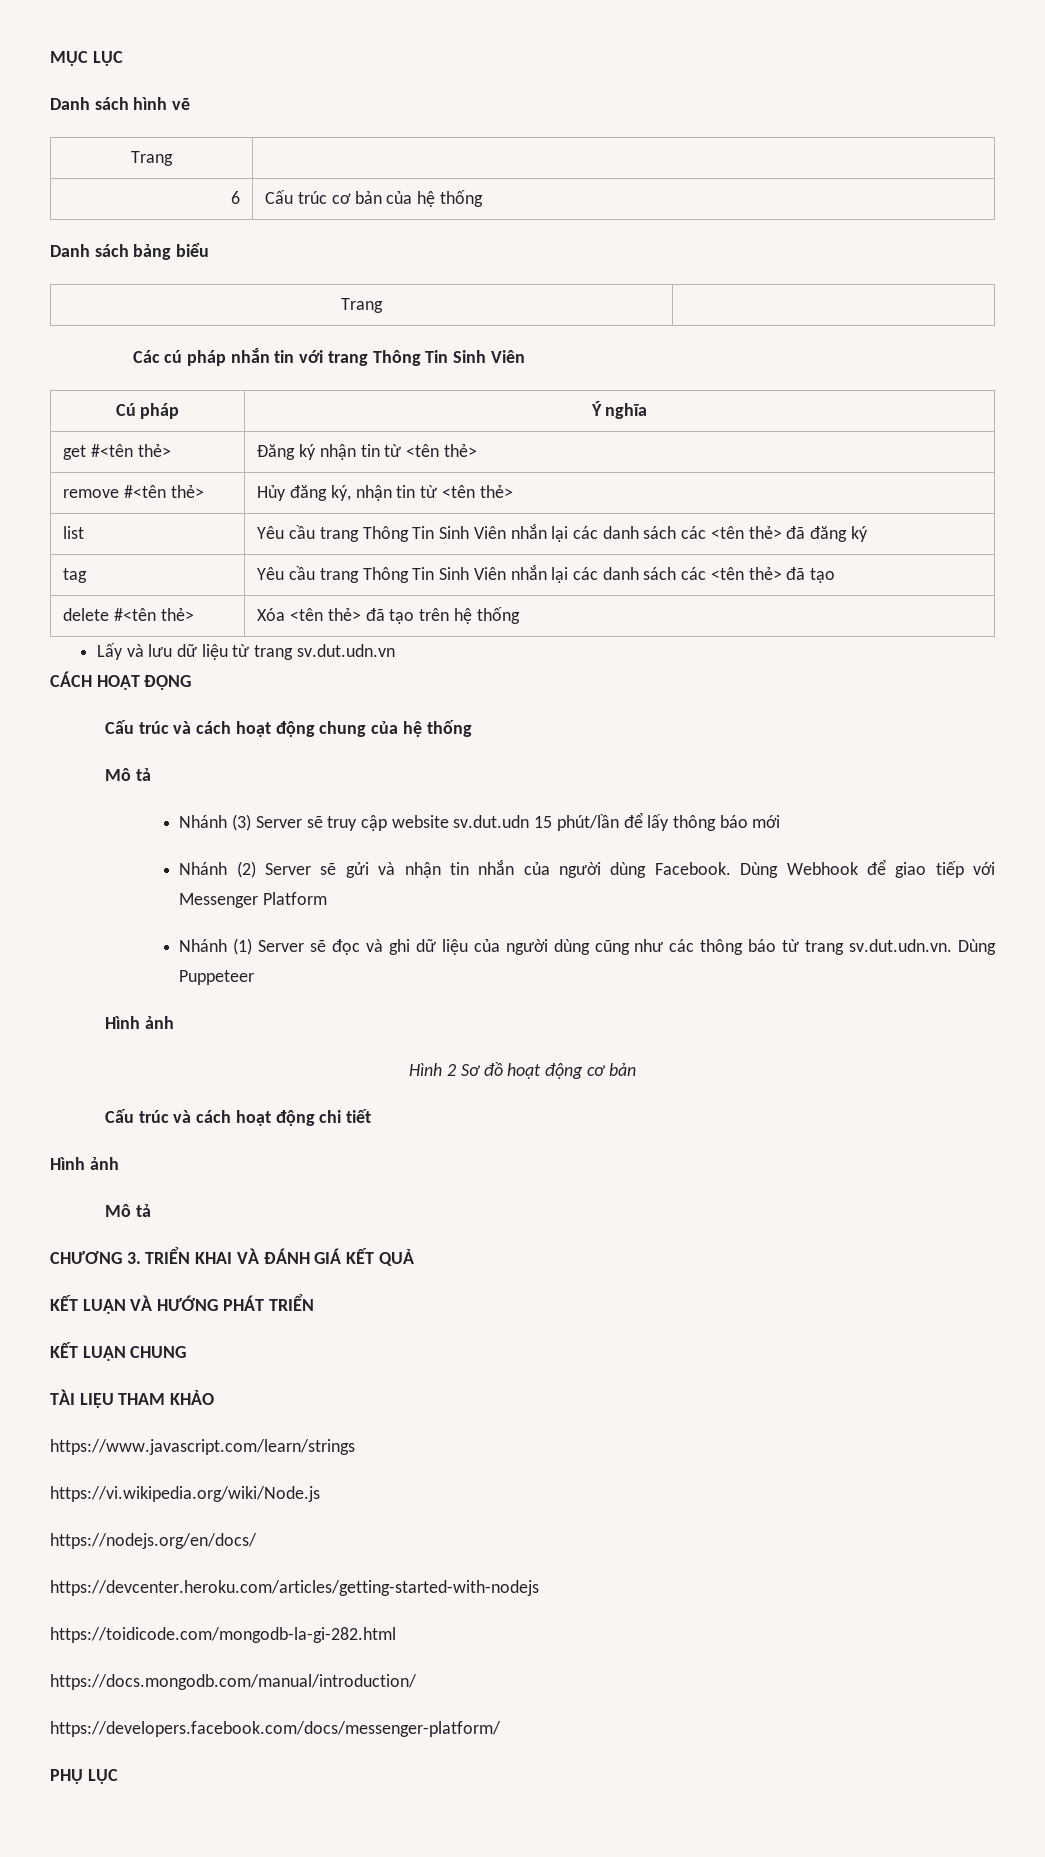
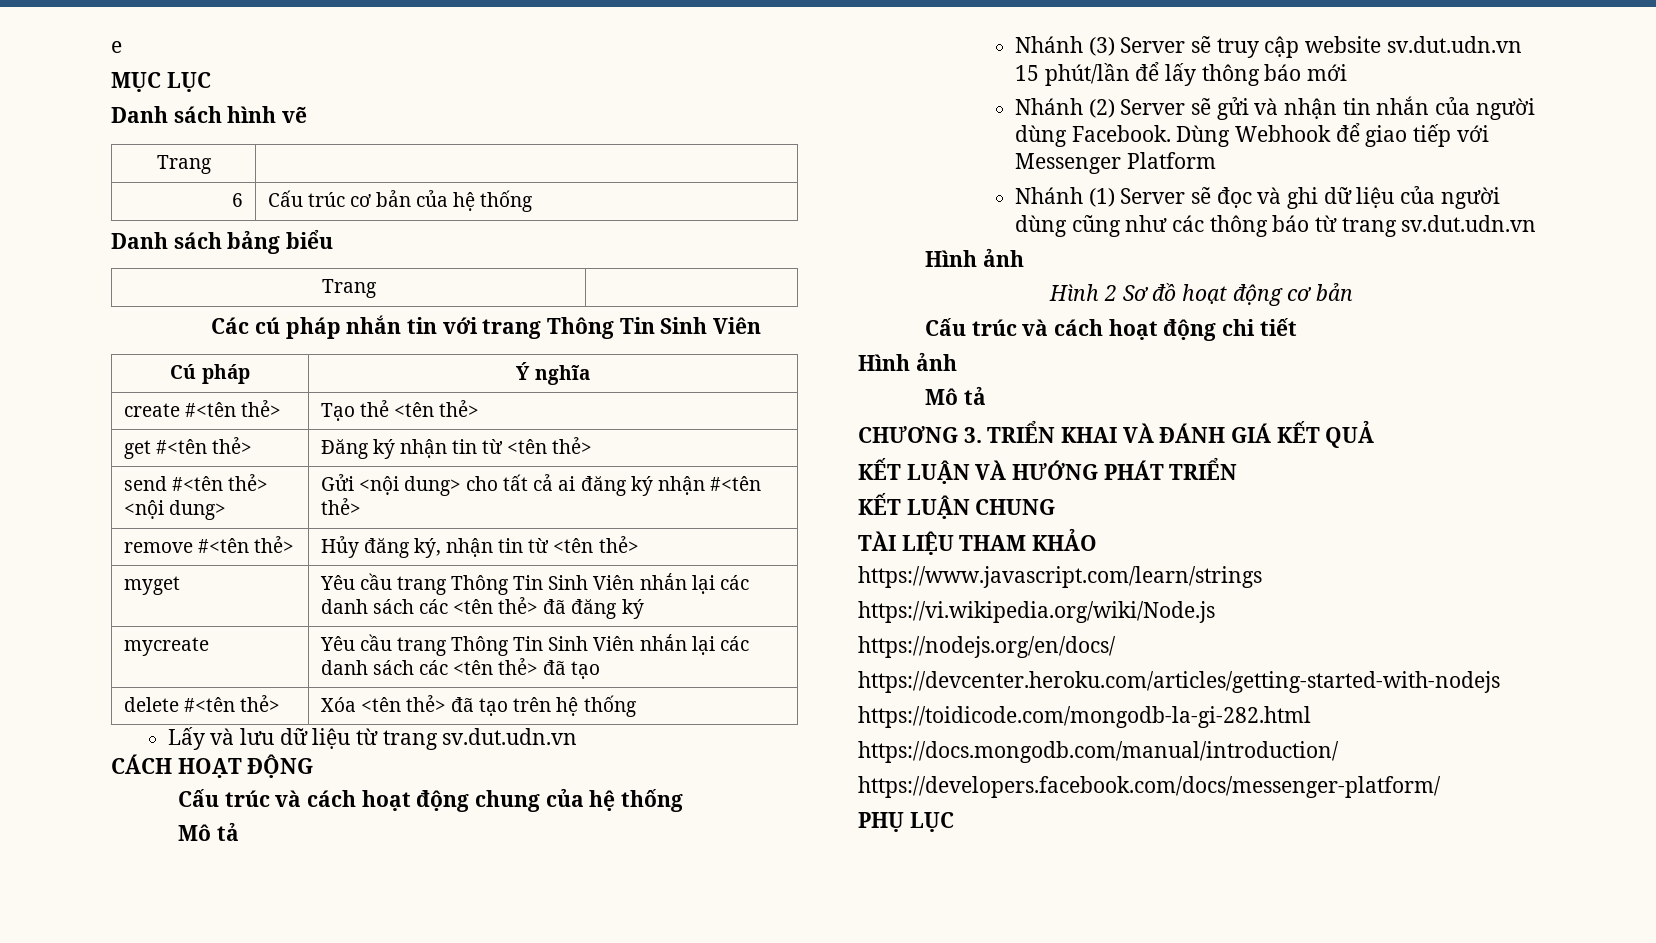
+ e
+ create #<tên thẻ> | Tạo thẻ <tên thẻ>
+ send #<tên thẻ> <nội dung> | Gửi <nội dung> cho tất cả ai đăng ký nhận #<tên thẻ>
- list | Yêu cầu trang Thông Tin Sinh Viên nhắn lại các danh sách các <tên thẻ> đã đăng ký
+ myget | Yêu cầu trang Thông Tin Sinh Viên nhắn lại các danh sách các <tên thẻ> đã đăng ký
- tag | Yêu cầu trang Thông Tin Sinh Viên nhắn lại các danh sách các <tên thẻ> đã tạo
+ mycreate | Yêu cầu trang Thông Tin Sinh Viên nhắn lại các danh sách các <tên thẻ> đã tạo
- Nhánh (3) Server sẽ truy cập website sv.dut.udn 15 phút/lần để lấy thông báo mới
+ Nhánh (3) Server sẽ truy cập website sv.dut.udn.vn 15 phút/lần để lấy thông báo mới
- Nhánh (1) Server sẽ đọc và ghi dữ liệu của người dùng cũng như các thông báo từ trang sv.dut.udn.vn. Dùng Puppeteer
+ Nhánh (1) Server sẽ đọc và ghi dữ liệu của người dùng cũng như các thông báo từ trang sv.dut.udn.vn

